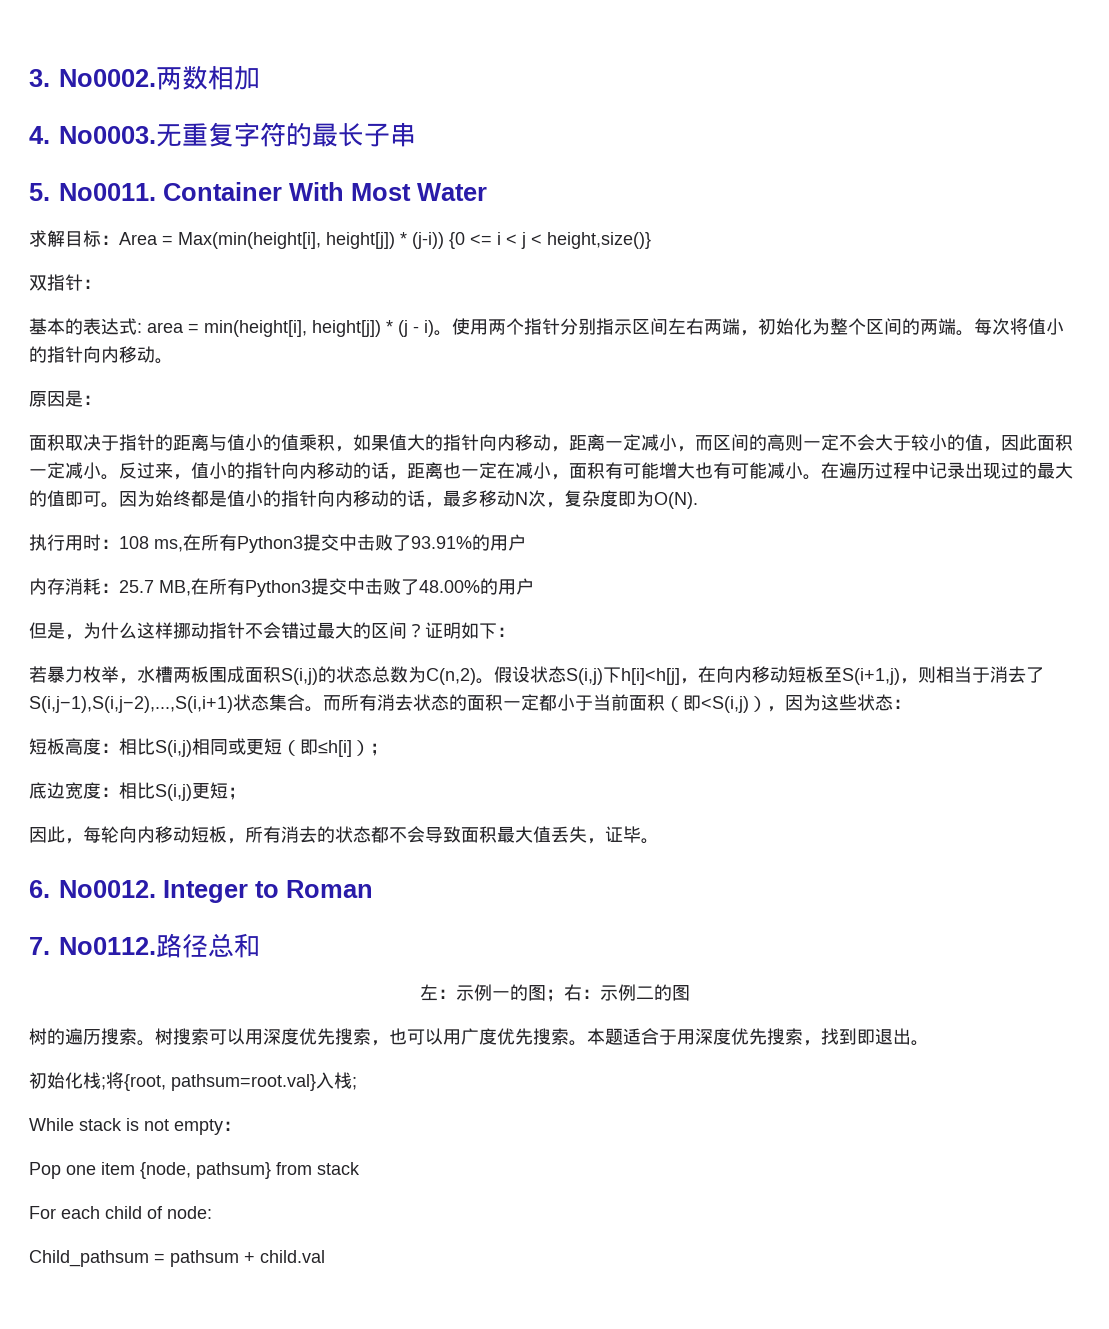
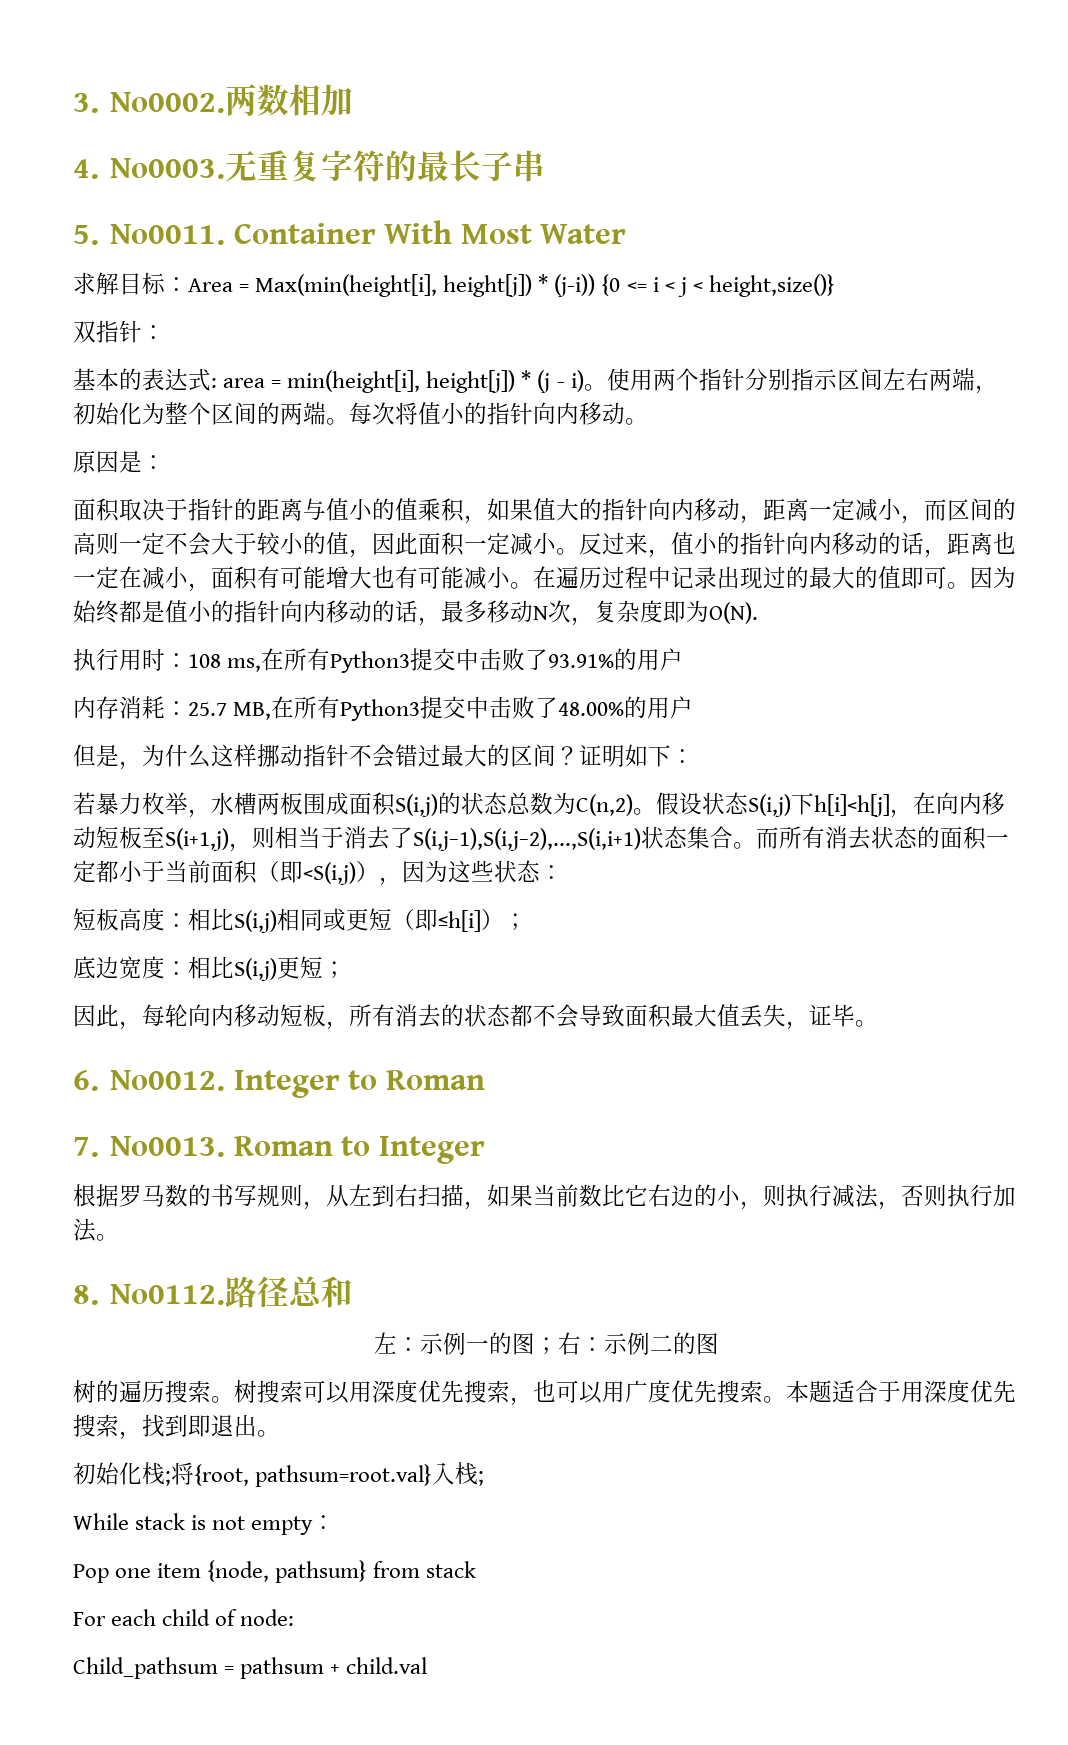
- 7. No0112.
+ 7. No0013. Roman to Integer
+ 根据罗马数的书写规则，从左到右扫描，如果当前数比它右边的小，则执行减法，否则执行加法。
+ 8. No0112.

